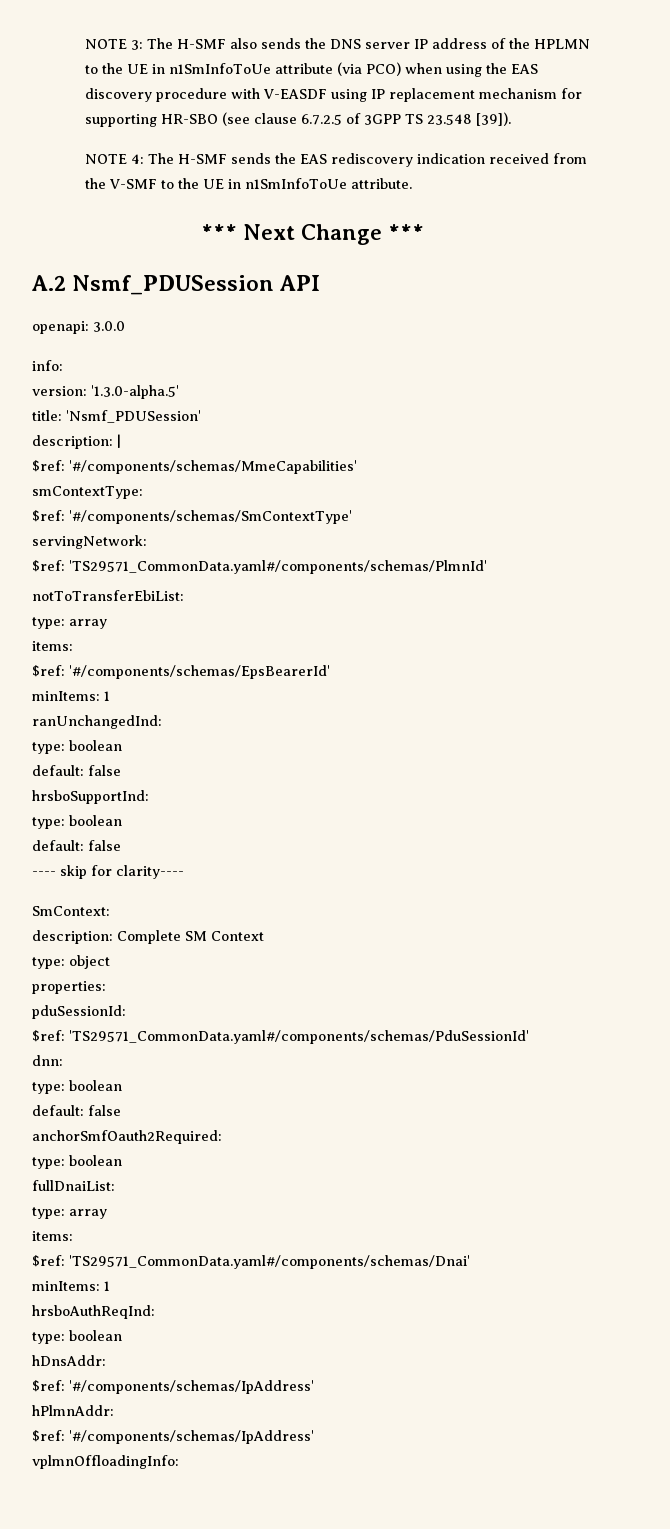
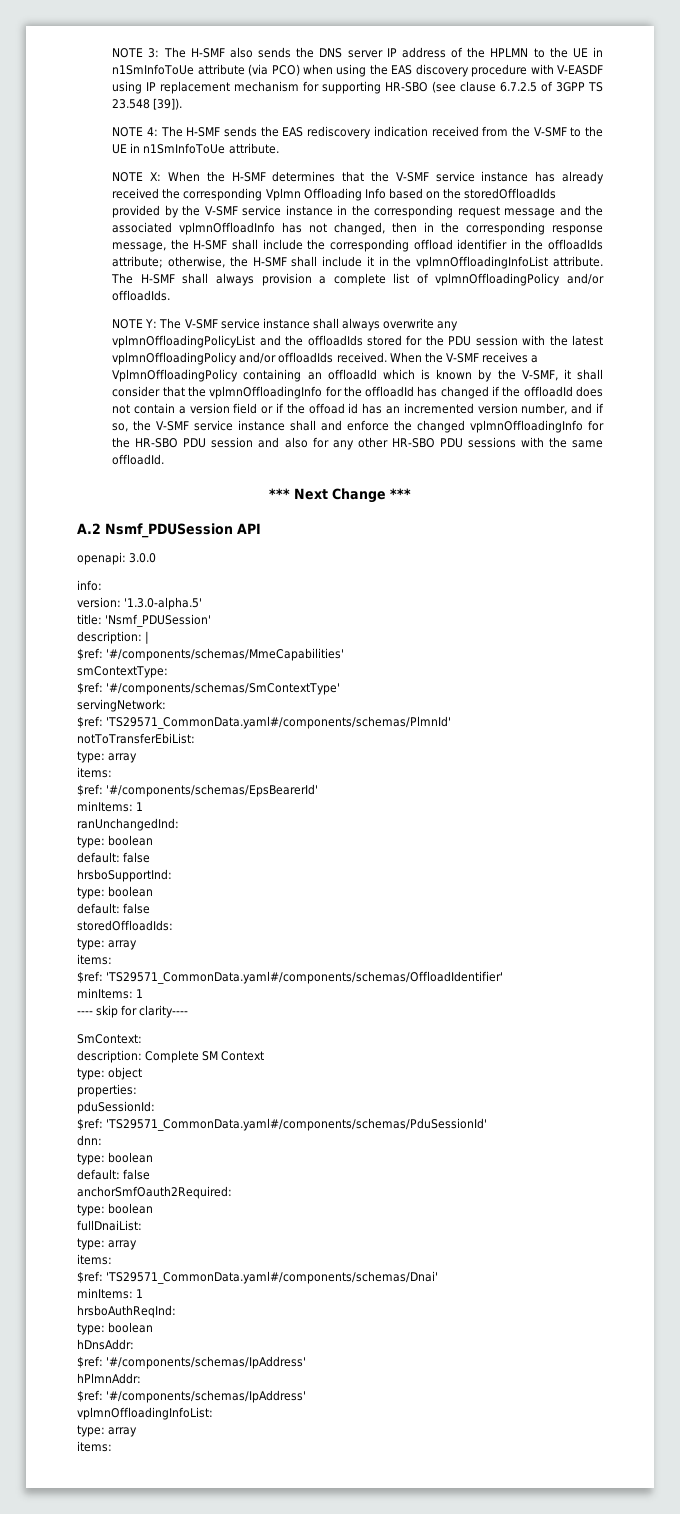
+ NOTE X: When the H-SMF determines that the V-SMF service instance has already received the corresponding Vplmn Offloading Info based on the storedOffloadIds provided by the V-SMF service instance in the corresponding request message and the associated vplmnOffloadInfo has not changed, then in the corresponding response message, the H-SMF shall include the corresponding offload identifier in the offloadIds attribute; otherwise, the H-SMF shall include it in the vplmnOffloadingInfoList attribute. The H-SMF shall always provision a complete list of vplmnOffloadingPolicy and/or offloadIds.
+ NOTE Y: The V-SMF service instance shall always overwrite any vplmnOffloadingPolicyList and the offloadIds stored for the PDU session with the latest vplmnOffloadingPolicy and/or offloadIds received. When the V-SMF receives a VplmnOffloadingPolicy containing an offloadId which is known by the V-SMF, it shall consider that the vplmnOffloadingInfo for the offloadId has changed if the offloadId does not contain a version field or if the offoad id has an incremented version number, and if so, the V-SMF service instance shall and enforce the changed vplmnOffloadingInfo for the HR-SBO PDU session and also for any other HR-SBO PDU sessions with the same offloadId.
+ storedOffloadIds:
+ type: array
+ items:
+ $ref: 'TS29571_CommonData.yaml#/components/schemas/OffloadIdentifier'
+ minItems: 1
- vplmnOffloadingInfo:
+ vplmnOffloadingInfoList:
+ type: array
+ items:

